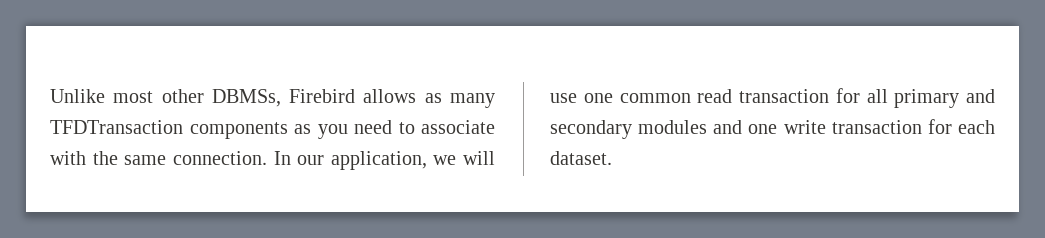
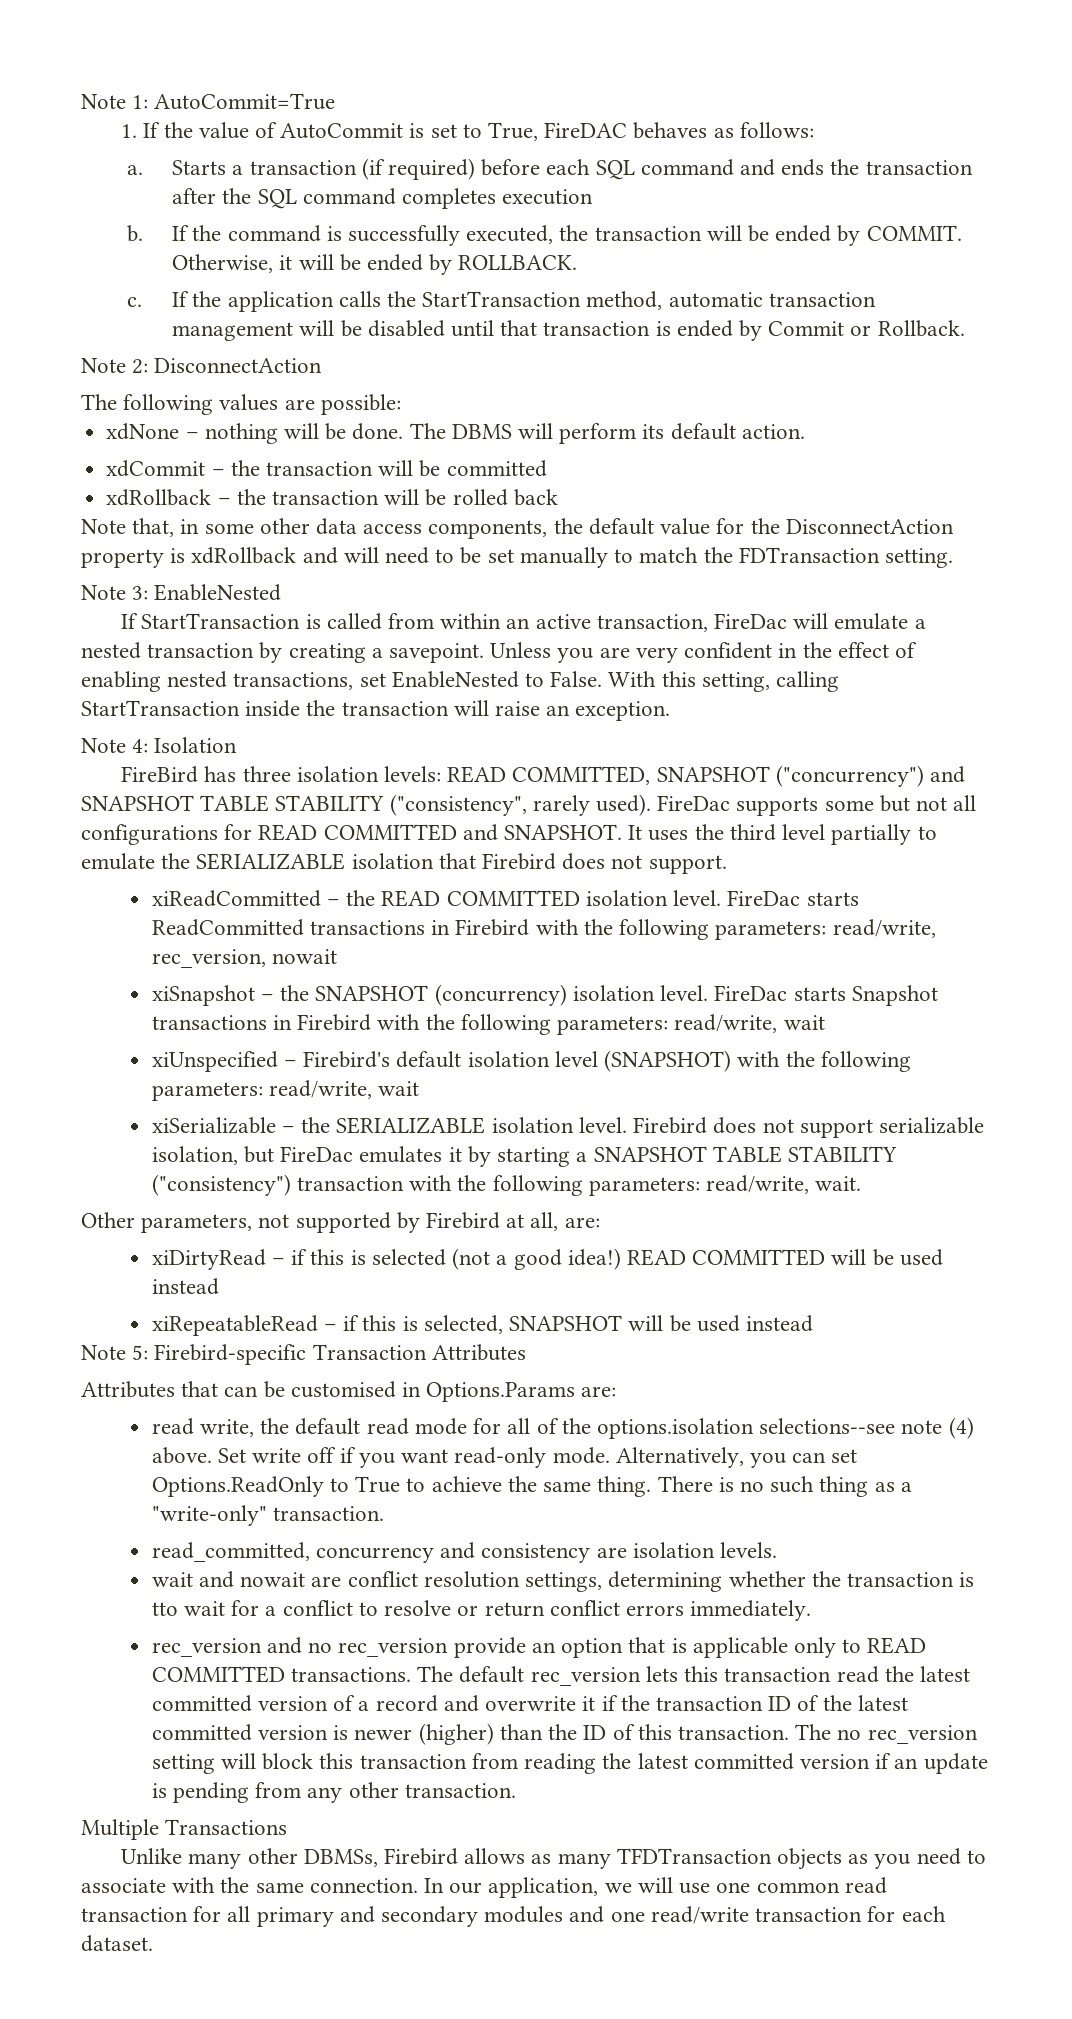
- Unlike most other DBMSs, Firebird allows as many TFDTransaction components as you need to associate with the same connection.
+ Note 1: AutoCommit=True
+ 1. If the value of AutoCommit is set to True, FireDAC behaves as follows:
+ a. Starts a transaction (if required) before each SQL command and ends the transaction after the SQL command completes execution
+ b. If the command is successfully executed, the transaction will be ended by COMMIT. Otherwise, it will be ended by ROLLBACK.
+ c. If the application calls the StartTransaction method, automatic transaction management will be disabled until that transaction is ended by Commit or Rollback.
+ Note 2: DisconnectAction
+ The following values are possible:
+ xdNone – nothing will be done. The DBMS will perform its default action.
+ xdCommit – the transaction will be committed
+ xdRollback – the transaction will be rolled back
+ Note that, in some other data access components, the default value for the DisconnectAction property is xdRollback and will need to be set manually to match the FDTransaction setting.
+ Note 3: EnableNested
+ If StartTransaction is called from within an active transaction, FireDac will emulate a nested transaction by creating a savepoint. Unless you are very confident in the effect of enabling nested transactions, set EnableNested to False. With this setting, calling StartTransaction inside the transaction will raise an exception.
+ Note 4: Isolation
+ FireBird has three isolation levels: READ COMMITTED, SNAPSHOT ("concurrency") and SNAPSHOT TABLE STABILITY ("consistency", rarely used). FireDac supports some but not all configurations for READ COMMITTED and SNAPSHOT. It uses the third level partially to emulate the SERIALIZABLE isolation that Firebird does not support.
+ xiReadCommitted – the READ COMMITTED isolation level. FireDac starts ReadCommitted transactions in Firebird with the following parameters: read/write, rec_version, nowait
+ xiSnapshot – the SNAPSHOT (concurrency) isolation level. FireDac starts Snapshot transactions in Firebird with the following parameters: read/write, wait
+ xiUnspecified – Firebird's default isolation level (SNAPSHOT) with the following parameters: read/write, wait
+ xiSerializable – the SERIALIZABLE isolation level. Firebird does not support serializable isolation, but FireDac emulates it by starting a SNAPSHOT TABLE STABILITY ("consistency") transaction with the following parameters: read/write, wait.
+ Other parameters, not supported by Firebird at all, are:
+ xiDirtyRead – if this is selected (not a good idea!) READ COMMITTED will be used instead
+ xiRepeatableRead – if this is selected, SNAPSHOT will be used instead
+ Note 5: Firebird-specific Transaction Attributes
+ Attributes that can be customised in Options.Params are:
+ read write, the default read mode for all of the options.isolation selections--see note (4) above. Set write off if you want read-only mode. Alternatively, you can set Options.ReadOnly to True to achieve the same thing. There is no such thing as a "write-only" transaction.
+ read_committed, concurrency and consistency are isolation levels.
+ wait and nowait are conflict resolution settings, determining whether the transaction is tto wait for a conflict to resolve or return conflict errors immediately.
+ rec_version and no rec_version provide an option that is applicable only to READ COMMITTED transactions. The default rec_version lets this transaction read the latest committed version of a record and overwrite it if the transaction ID of the latest committed version is newer (higher) than the ID of this transaction. The no rec_version setting will block this transaction from reading the latest committed version if an update is pending from any other transaction.
+ Multiple Transactions
+ Unlike many other DBMSs, Firebird allows as many TFDTransaction objects as you need to associate with the same connection.
- In our application, we will use one common read transaction for all primary and secondary modules and one write transaction for each dataset.
+ In our application, we will use one common read transaction for all primary and secondary modules and one read/write transaction for each dataset.

